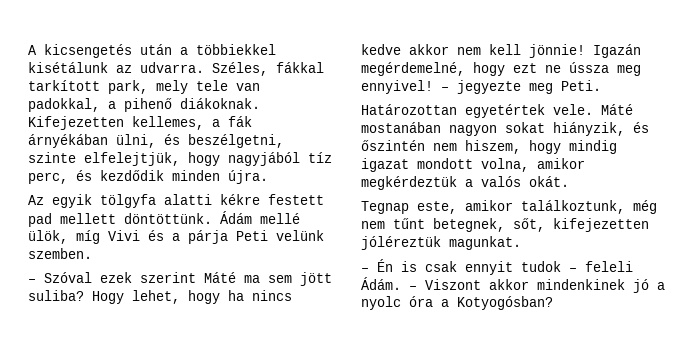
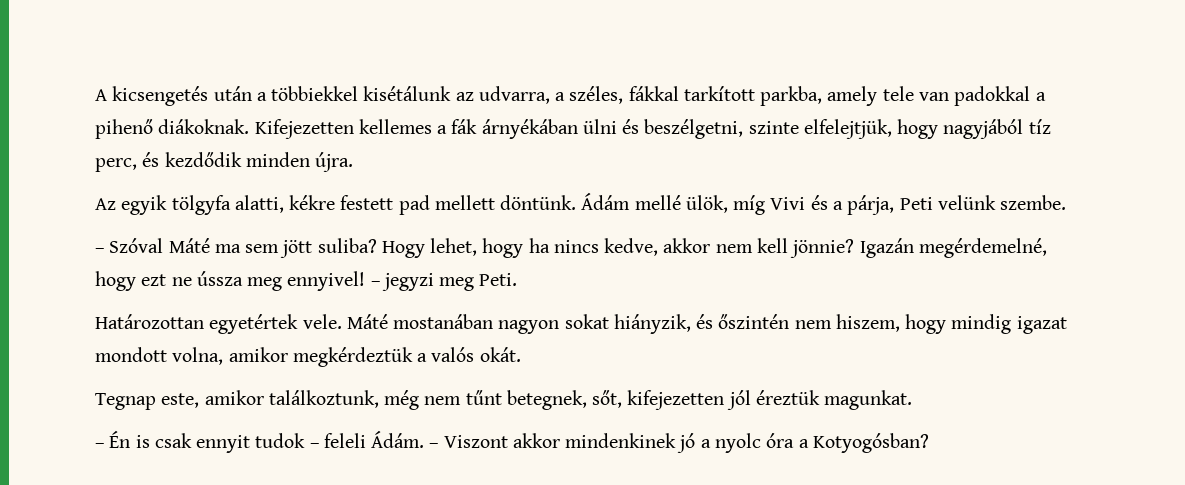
- A kicsengetés után a többiekkel kisétálunk az udvarra. Széles, fákkal tarkított park, mely tele van padokkal, a pihenő diákoknak.
+ A kicsengetés után a többiekkel kisétálunk az udvarra, a széles, fákkal tarkított parkba, amely tele van padokkal a pihenő diákoknak.
- Kifejezetten kellemes, a fák árnyékában ülni, és beszélgetni, szinte elfelejtjük, hogy nagyjából tíz perc, és kezdődik minden újra.
+ Kifejezetten kellemes a fák árnyékában ülni és beszélgetni, szinte elfelejtjük, hogy nagyjából tíz perc, és kezdődik minden újra.
- Az egyik tölgyfa alatti kékre festett pad mellett döntöttünk.
+ Az egyik tölgyfa alatti, kékre festett pad mellett döntünk.
- Ádám mellé ülök, míg Vivi és a párja Peti velünk szemben.
+ Ádám mellé ülök, míg Vivi és a párja, Peti velünk szembe.
- – Szóval ezek szerint Máté ma sem jött suliba?
+ – Szóval Máté ma sem jött suliba?
- Hogy lehet, hogy ha nincs kedve akkor nem kell jönnie!
+ Hogy lehet, hogy ha nincs kedve, akkor nem kell jönnie?
- – jegyezte meg Peti.
+ – jegyzi meg Peti.
- Tegnap este, amikor találkoztunk, még nem tűnt betegnek, sőt, kifejezetten jóléreztük magunkat.
+ Tegnap este, amikor találkoztunk, még nem tűnt betegnek, sőt, kifejezetten jól éreztük magunkat.

